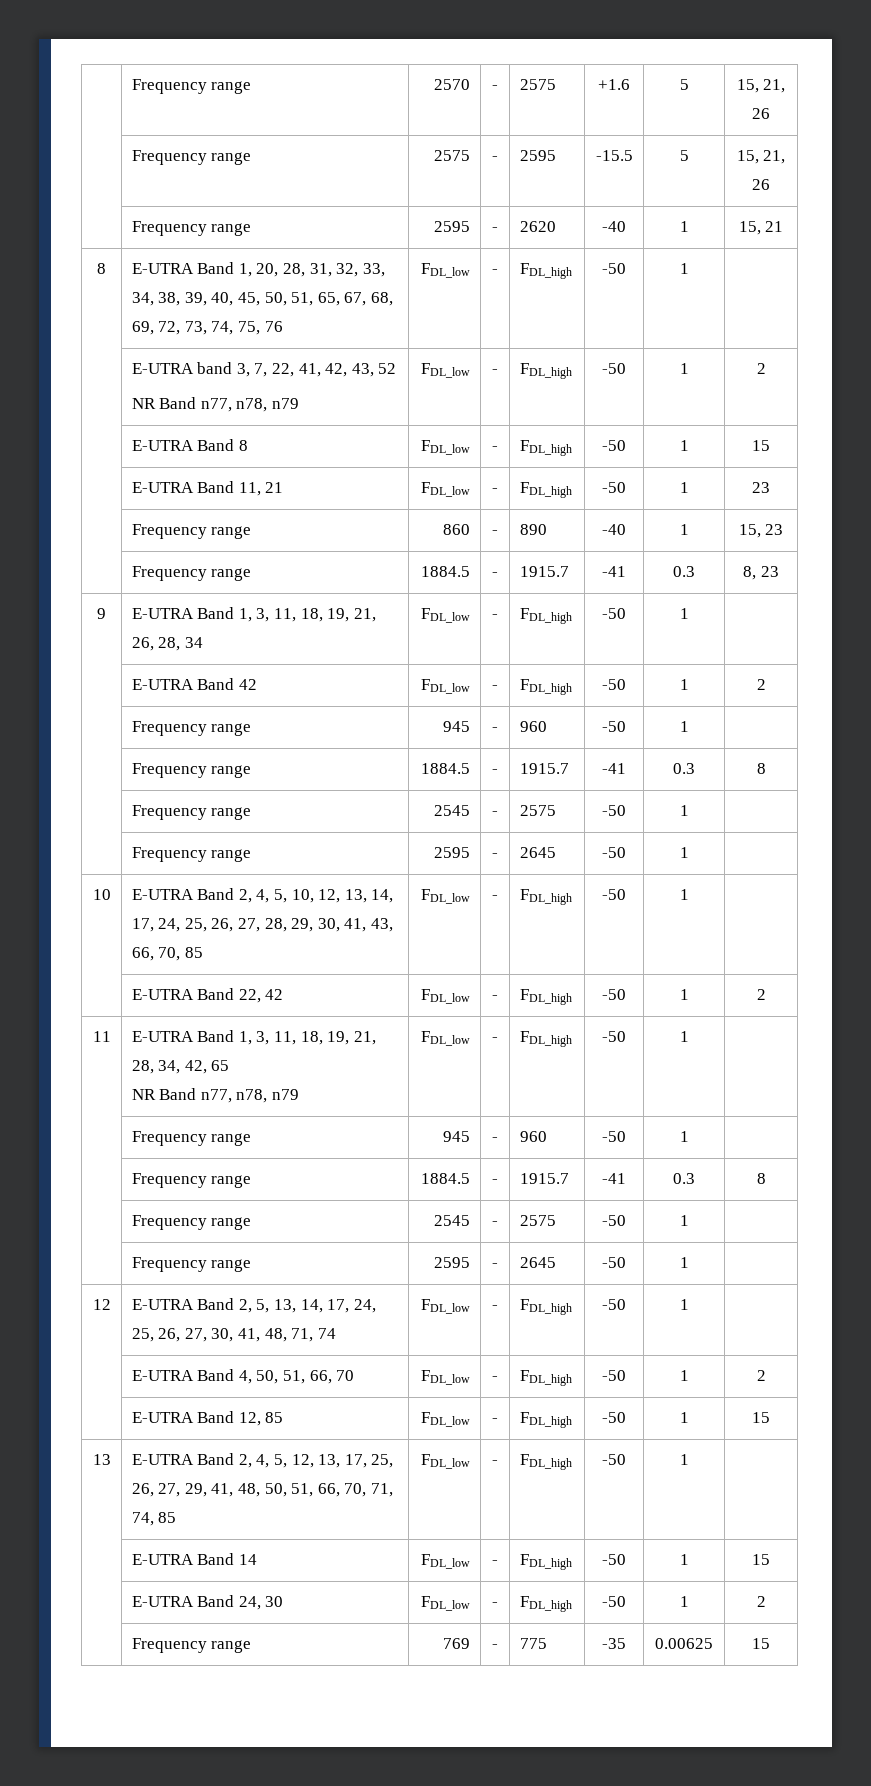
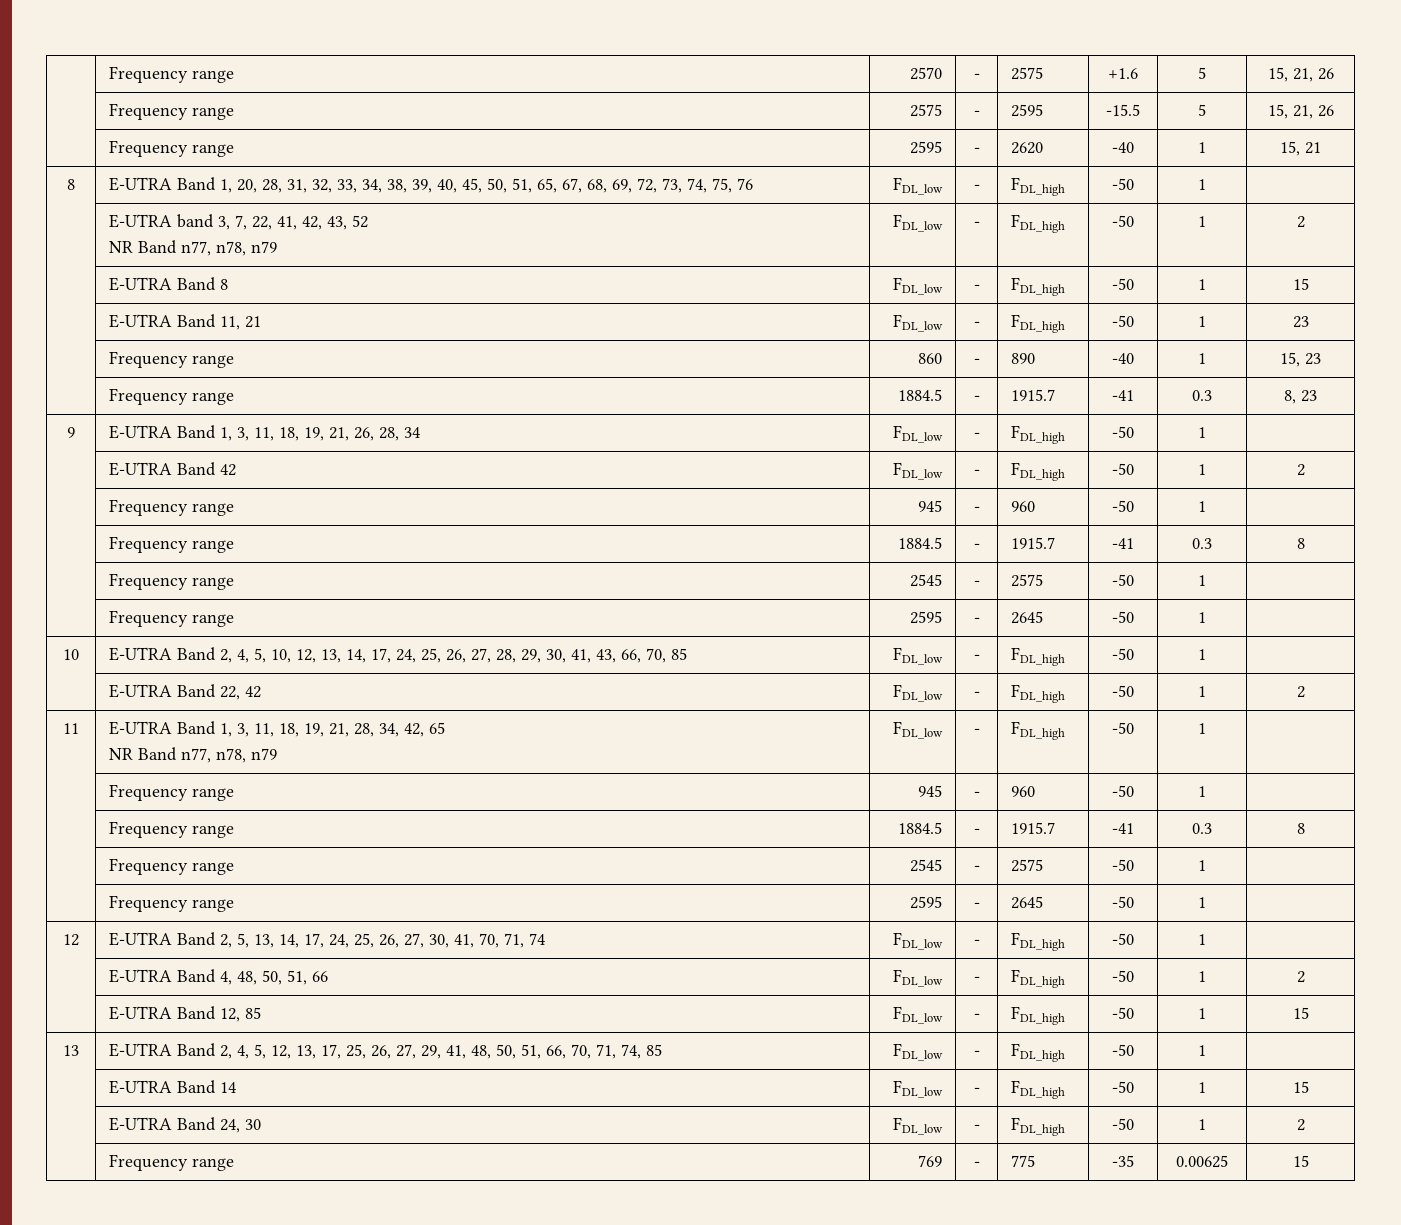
- 12 | E-UTRA Band 2, 5, 13, 14, 17, 24, 25, 26, 27, 30, 41, 48, 71, 74 | FDL_low | - | FDL_high | -50 | 1 |
+ 12 | E-UTRA Band 2, 5, 13, 14, 17, 24, 25, 26, 27, 30, 41, 70, 71, 74 | FDL_low | - | FDL_high | -50 | 1 |
- | E-UTRA Band 4, 50, 51, 66, 70 | FDL_low | - | FDL_high | -50 | 1 | 2
+ | E-UTRA Band 4, 48, 50, 51, 66 | FDL_low | - | FDL_high | -50 | 1 | 2

